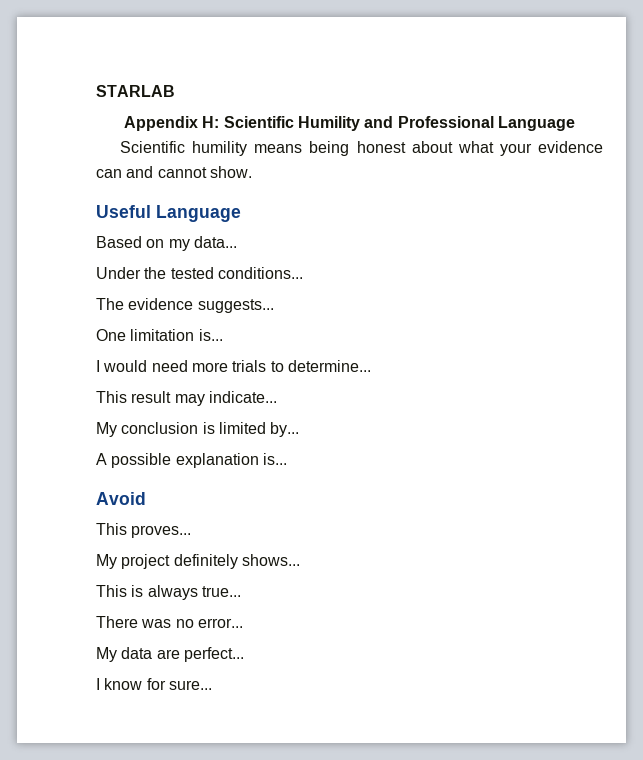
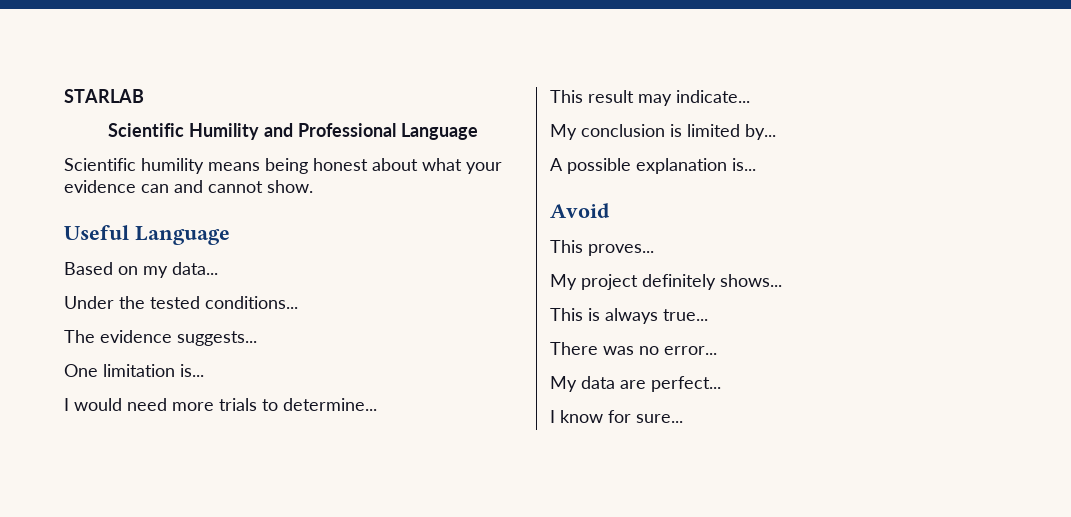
- Appendix H: Scientific Humility and Professional Language
+ Scientific Humility and Professional Language

